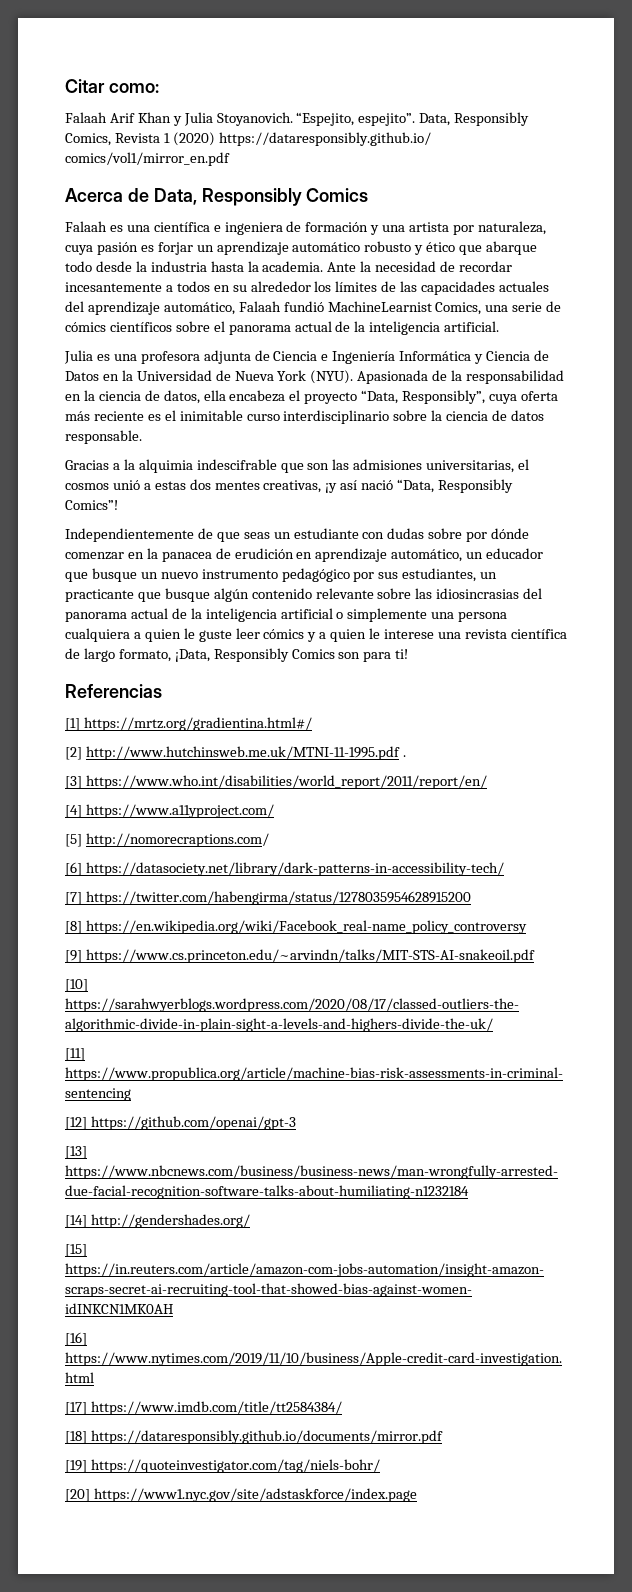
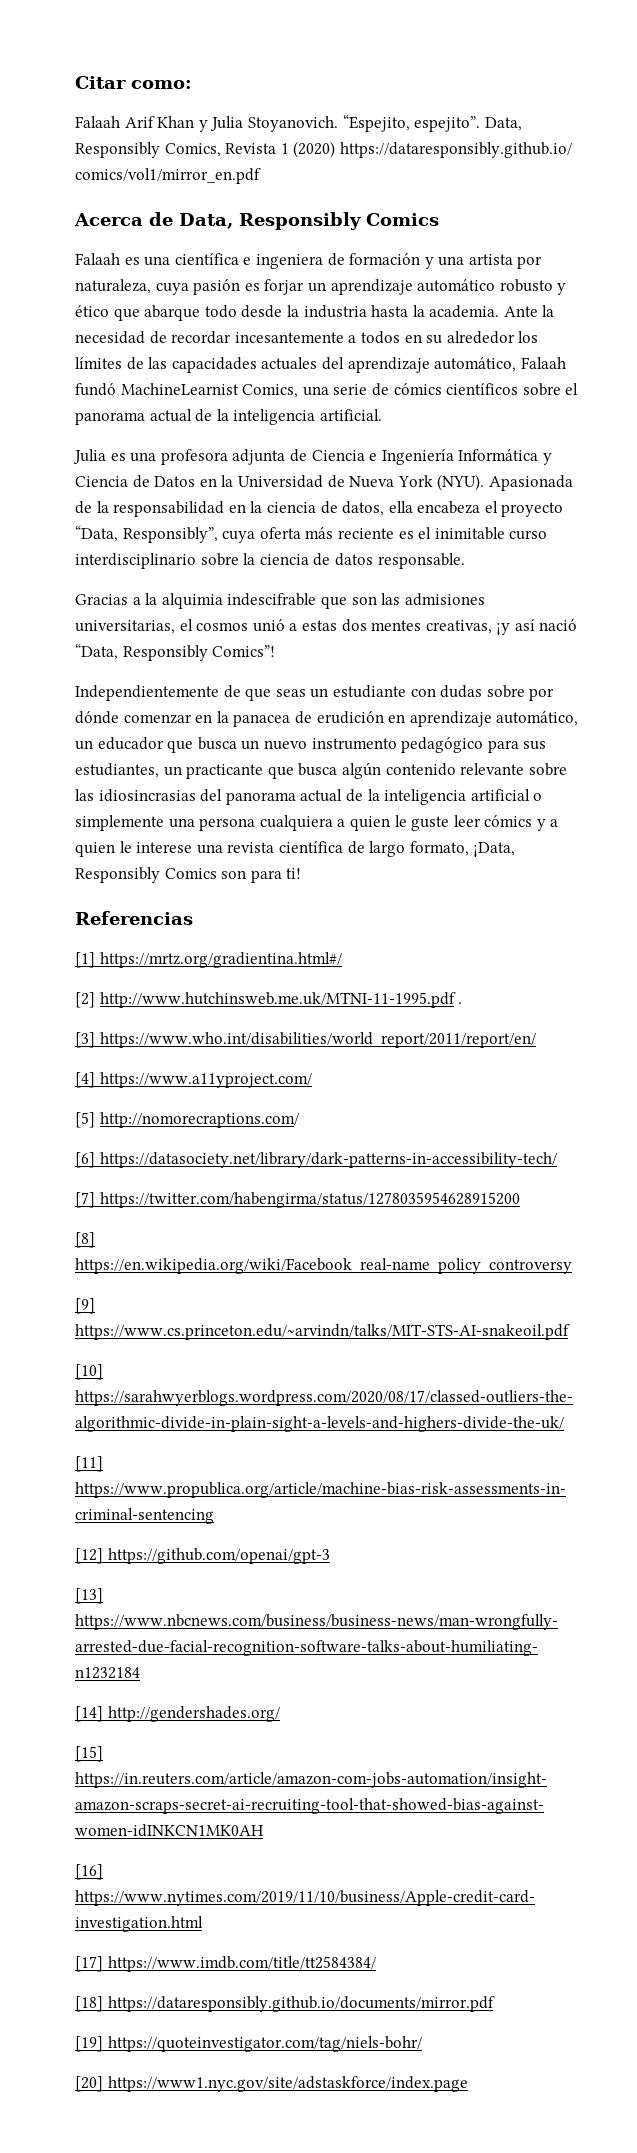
- Ante la necesidad de recordar incesantemente a todos en su alrededor los límites de las capacidades actuales del aprendizaje automático, Falaah fundió MachineLearnist Comics, una serie de cómics científicos sobre el panorama actual de la inteligencia artificial.
+ Ante la necesidad de recordar incesantemente a todos en su alrededor los límites de las capacidades actuales del aprendizaje automático, Falaah fundó MachineLearnist Comics, una serie de cómics científicos sobre el panorama actual de la inteligencia artificial.
- Independientemente de que seas un estudiante con dudas sobre por dónde comenzar en la panacea de erudición en aprendizaje automático, un educador que busque un nuevo instrumento pedagógico por sus estudiantes, un practicante que busque algún contenido relevante sobre las idiosincrasias del panorama actual de la inteligencia artificial o simplemente una persona cualquiera a quien le guste leer cómics y a quien le interese una revista científica de largo formato, ¡Data, Responsibly Comics son para ti!
+ Independientemente de que seas un estudiante con dudas sobre por dónde comenzar en la panacea de erudición en aprendizaje automático, un educador que busca un nuevo instrumento pedagógico para sus estudiantes, un practicante que busca algún contenido relevante sobre las idiosincrasias del panorama actual de la inteligencia artificial o simplemente una persona cualquiera a quien le guste leer cómics y a quien le interese una revista científica de largo formato, ¡Data, Responsibly Comics son para ti!

